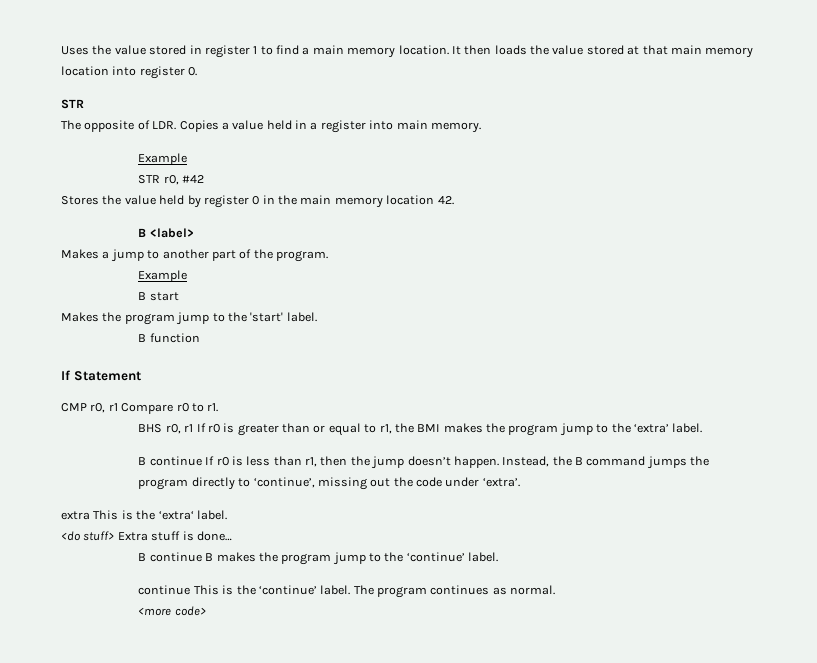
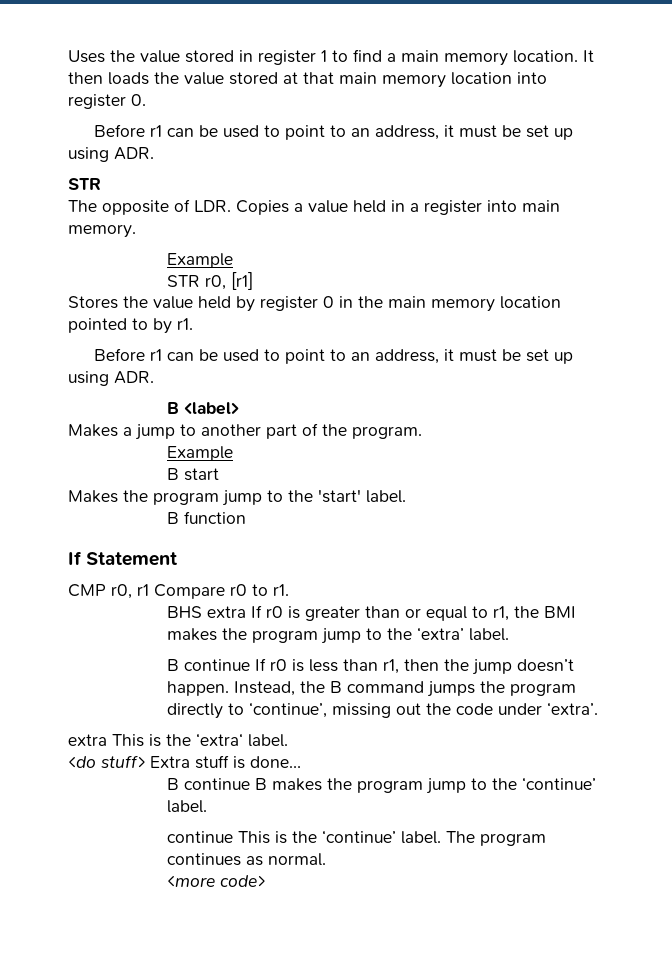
  It then loads the value stored at that main memory location into register 0.
+ Before r1 can be used to point to an address, it must be set up using ADR.
- STR r0, #42
+ STR r0, [r1]
- Stores the value held by register 0 in the main memory location 42.
+ Stores the value held by register 0 in the main memory location pointed to by r1.
+ Before r1 can be used to point to an address, it must be set up using ADR.
- BHS r0, r1 If r0 is greater than or equal to r1, the BMI makes the program jump to the ‘extra’ label.
+ BHS extra If r0 is greater than or equal to r1, the BMI makes the program jump to the ‘extra’ label.

